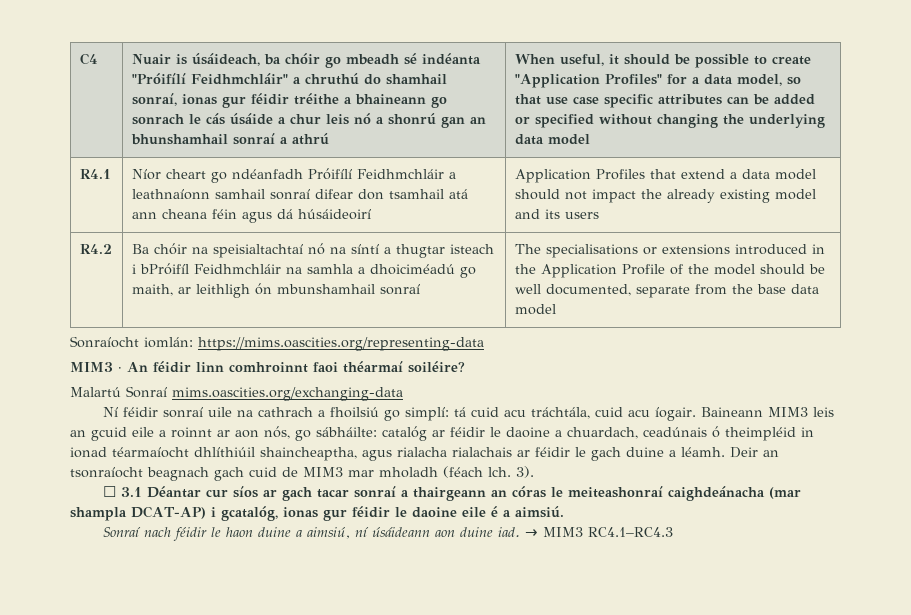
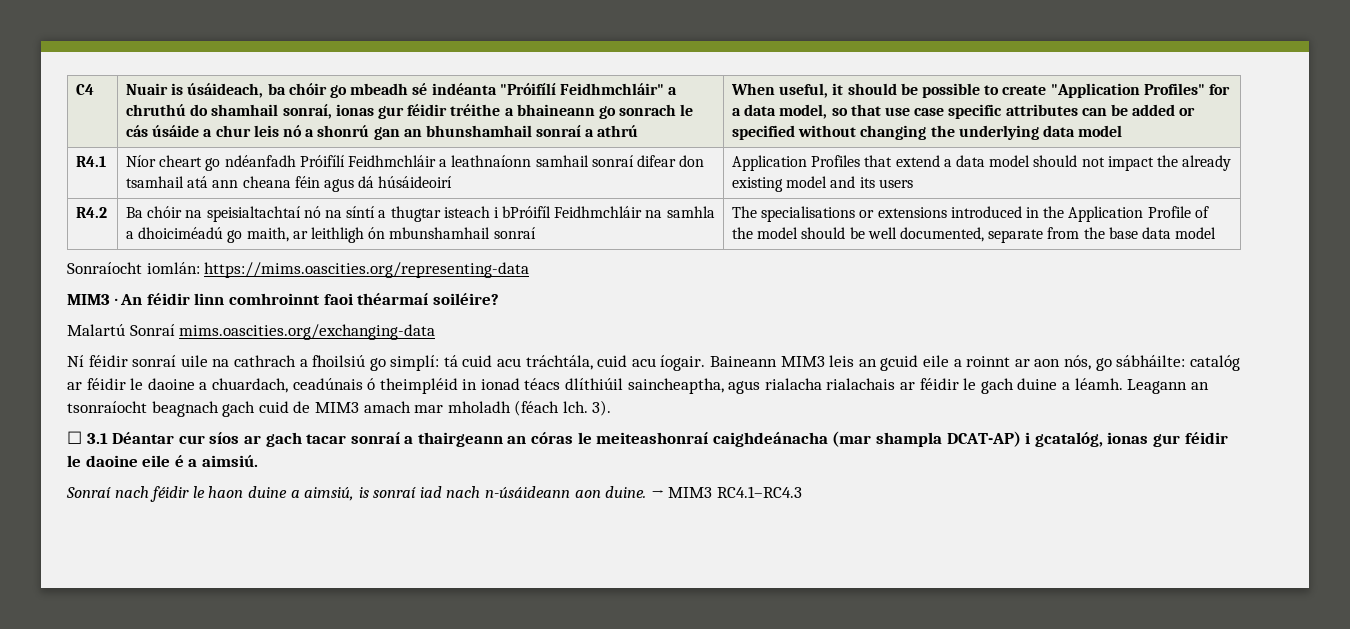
- Baineann MIM3 leis an gcuid eile a roinnt ar aon nós, go sábháilte: catalóg ar féidir le daoine a chuardach, ceadúnais ó theimpléid in ionad téarmaíocht dhlíthiúil shaincheaptha, agus rialacha rialachais ar féidir le gach duine a léamh.
+ Baineann MIM3 leis an gcuid eile a roinnt ar aon nós, go sábháilte: catalóg ar féidir le daoine a chuardach, ceadúnais ó theimpléid in ionad téacs dlíthiúil saincheaptha, agus rialacha rialachais ar féidir le gach duine a léamh.
- Deir an tsonraíocht beagnach gach cuid de MIM3 mar mholadh (féach lch.
+ Leagann an tsonraíocht beagnach gach cuid de MIM3 amach mar mholadh (féach lch.
- Sonraí nach féidir le haon duine a aimsiú, ní úsáideann aon duine iad.
+ Sonraí nach féidir le haon duine a aimsiú, is sonraí iad nach n-úsáideann aon duine.

